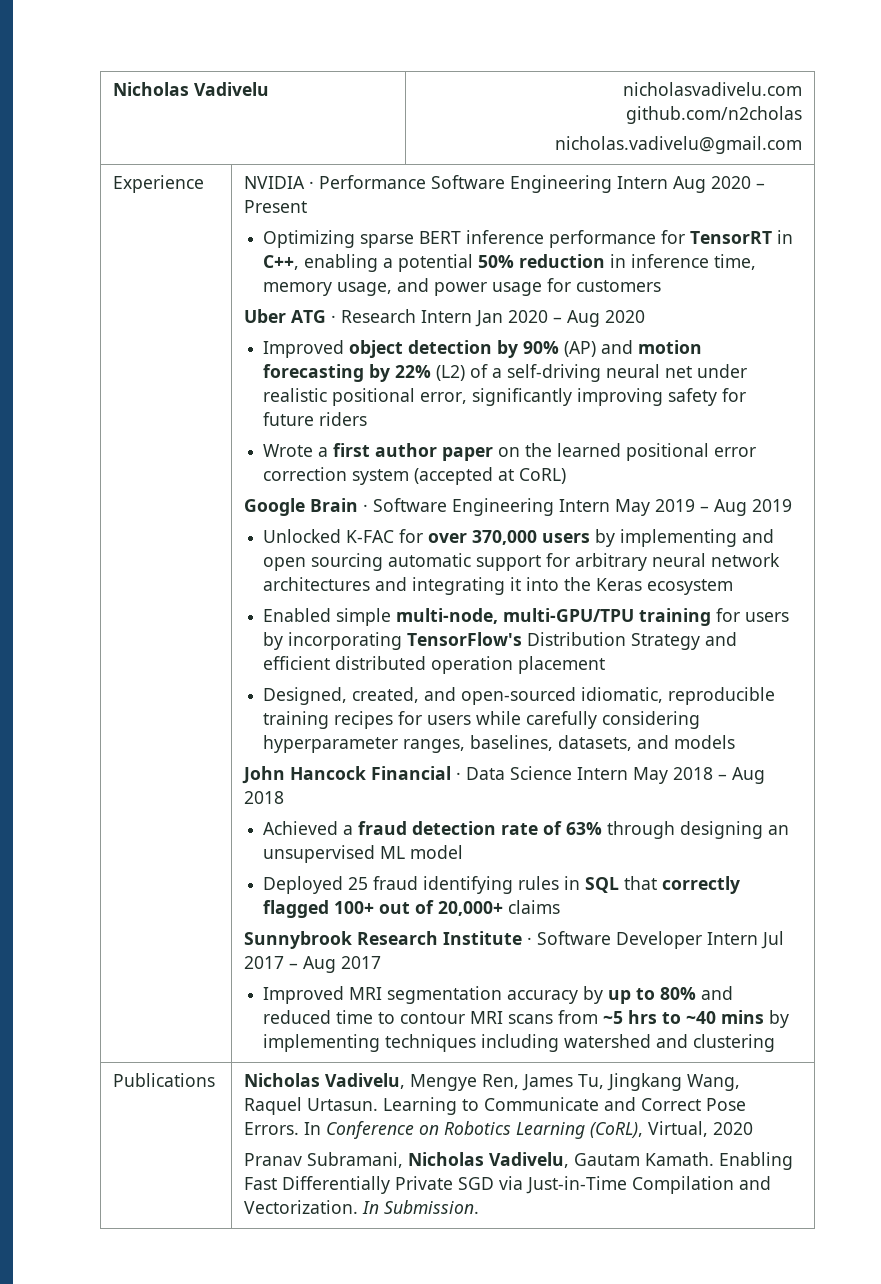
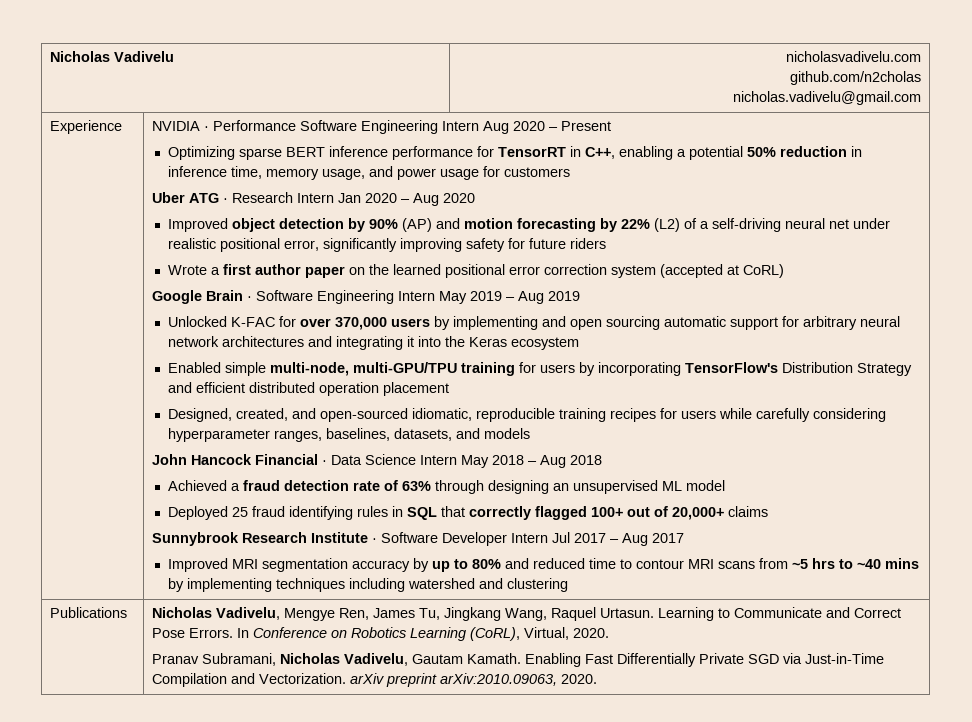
- In Conference on Robotics Learning (CoRL), Virtual, 2020
+ In Conference on Robotics Learning (CoRL), Virtual, 2020.
- Enabling Fast Differentially Private SGD via Just-in-Time Compilation and Vectorization. In Submission.
+ Enabling Fast Differentially Private SGD via Just-in-Time Compilation and Vectorization. arXiv preprint arXiv:2010.09063, 2020.

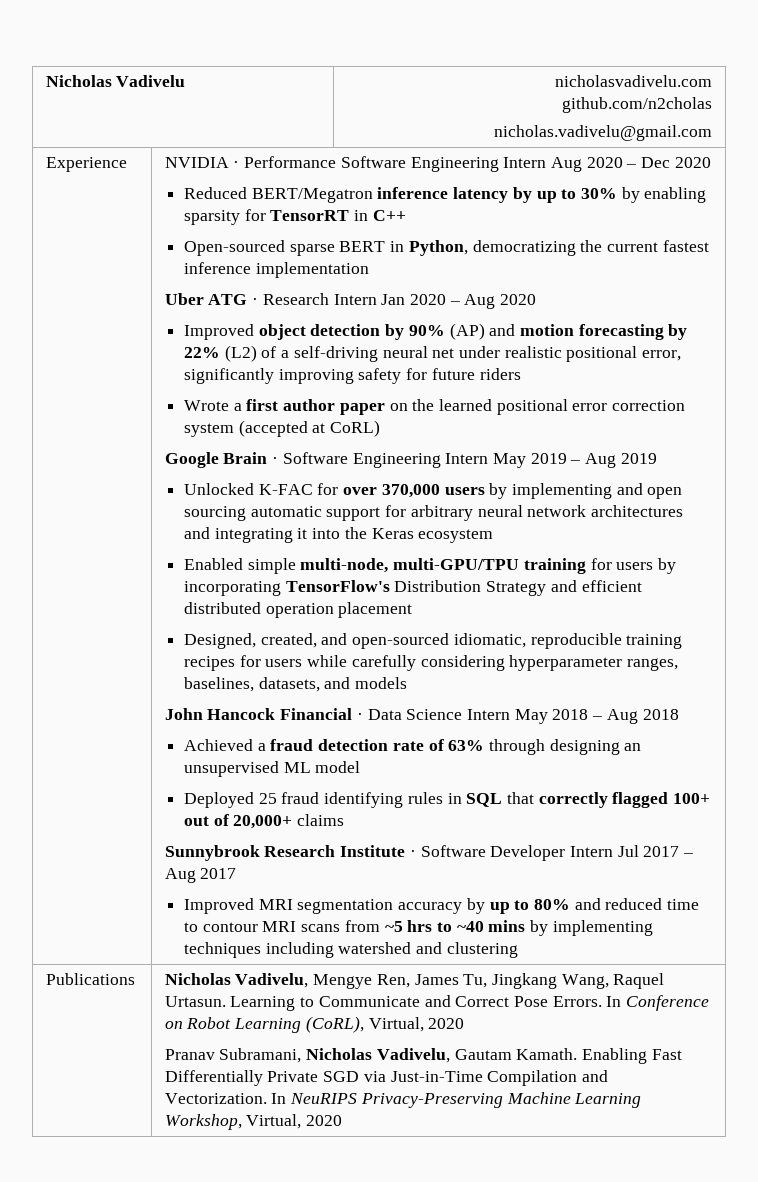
- NVIDIA · Performance Software Engineering Intern Aug 2020 – Present
- Optimizing sparse BERT inference performance for TensorRT in C++, enabling a potential 50% reduction in inference time, memory usage, and power usage for customers
+ NVIDIA · Performance Software Engineering Intern Aug 2020 – Dec 2020
+ Reduced BERT/Megatron inference latency by up to 30% by enabling sparsity for TensorRT in C++
+ Open-sourced sparse BERT in Python, democratizing the current fastest inference implementation
- In Conference on Robotics Learning (CoRL), Virtual, 2020.
+ In Conference on Robot Learning (CoRL), Virtual, 2020
- Enabling Fast Differentially Private SGD via Just-in-Time Compilation and Vectorization. arXiv preprint arXiv:2010.09063, 2020.
+ Enabling Fast Differentially Private SGD via Just-in-Time Compilation and Vectorization. In NeuRIPS Privacy-Preserving Machine Learning Workshop, Virtual, 2020

